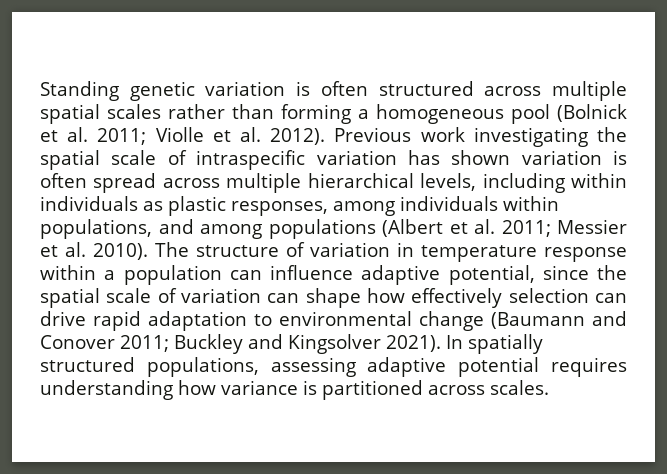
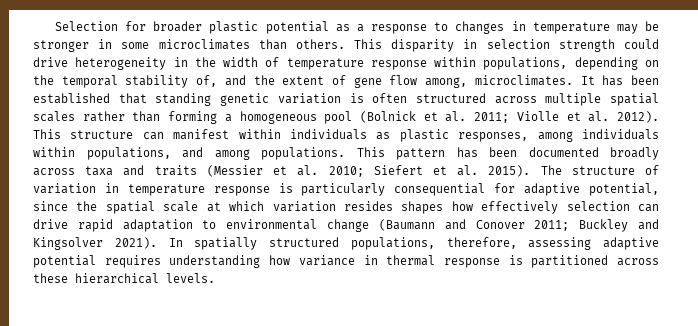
- Standing genetic variation is often structured across multiple spatial scales rather than forming a homogeneous pool (Bolnick et al. 2011; Violle et al. 2012).
+ Selection for broader plastic potential as a response to changes in temperature may be stronger in some microclimates than others. This disparity in selection strength could drive heterogeneity in the width of temperature response within populations, depending on the temporal stability of, and the extent of gene flow among, microclimates. It has been established that standing genetic variation is often structured across multiple spatial scales rather than forming a homogeneous pool (Bolnick et al. 2011; Violle et al. 2012).
- Previous work investigating the spatial scale of intraspecific variation has shown variation is often spread across multiple hierarchical levels, including within individuals as plastic responses, among individuals within populations, and among populations (Albert et al. 2011; Messier et al. 2010).
+ This structure can manifest within individuals as plastic responses, among individuals within populations, and among populations. This pattern has been documented broadly across taxa and traits (Messier et al. 2010; Siefert et al. 2015).
- The structure of variation in temperature response within a population can influence adaptive potential, since the spatial scale of variation can shape how effectively selection can drive rapid adaptation to environmental change (Baumann and Conover 2011; Buckley and Kingsolver 2021).
+ The structure of variation in temperature response is particularly consequential for adaptive potential, since the spatial scale at which variation resides shapes how effectively selection can drive rapid adaptation to environmental change (Baumann and Conover 2011; Buckley and Kingsolver 2021).
- In spatially structured populations, assessing adaptive potential requires understanding how variance is partitioned across scales.
+ In spatially structured populations, therefore, assessing adaptive potential requires understanding how variance in thermal response is partitioned across these hierarchical levels.

